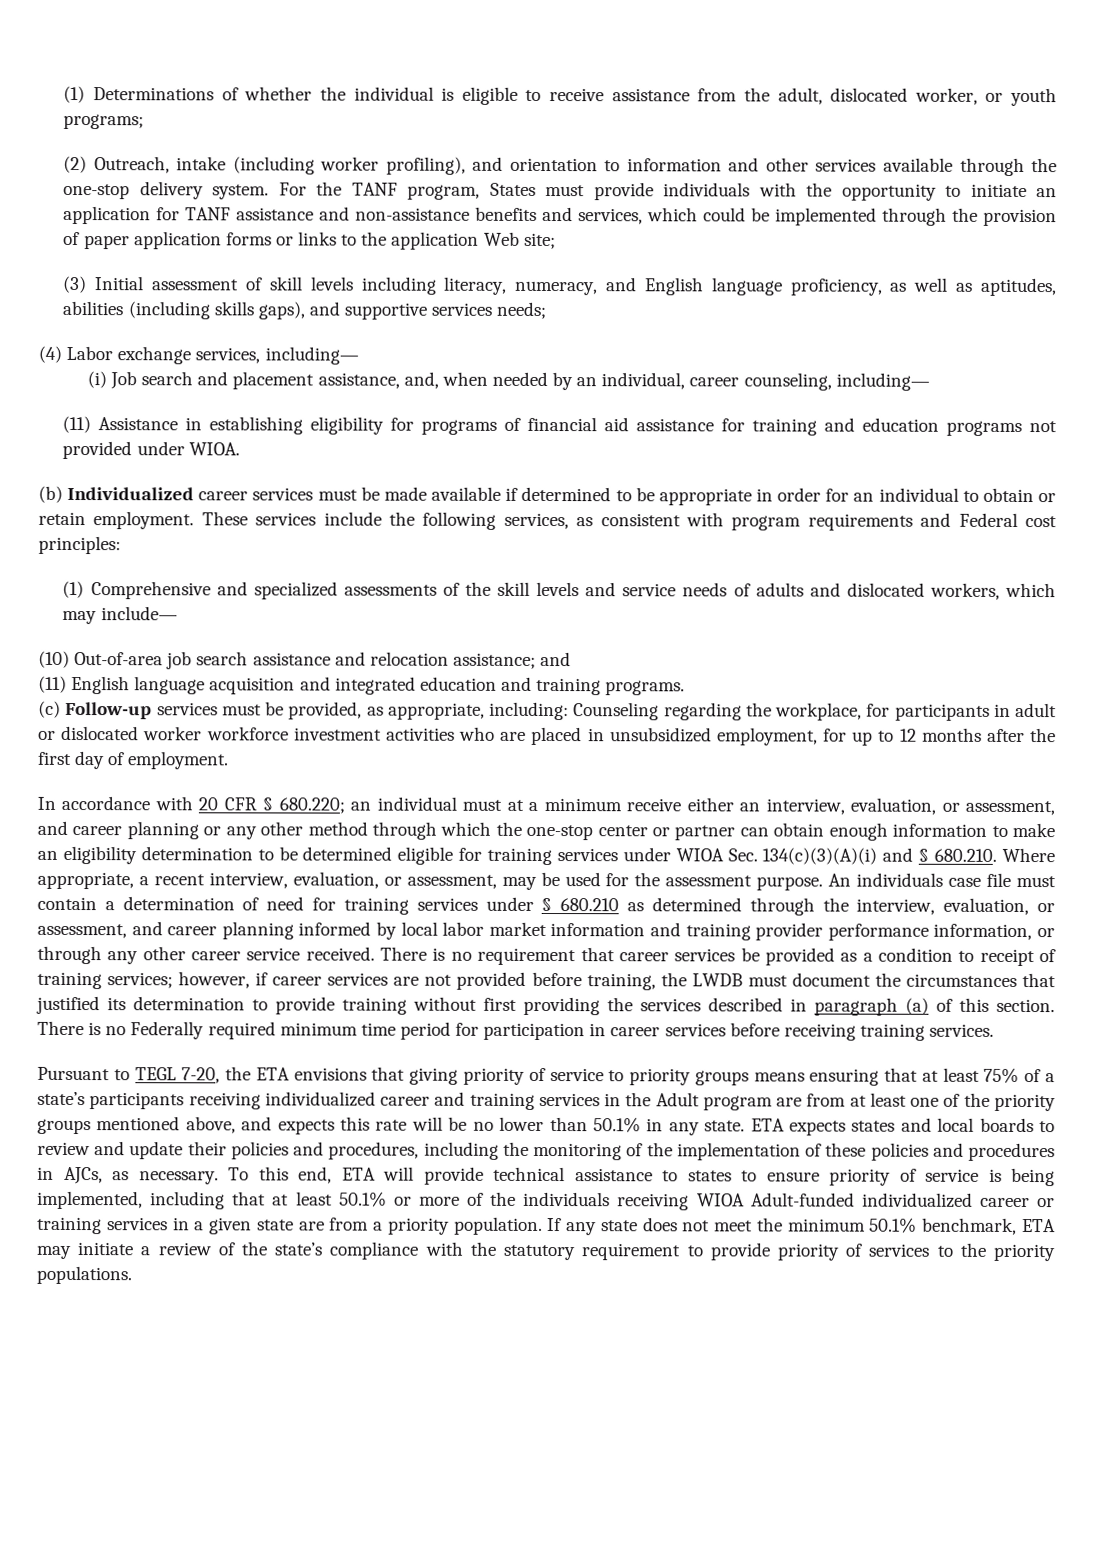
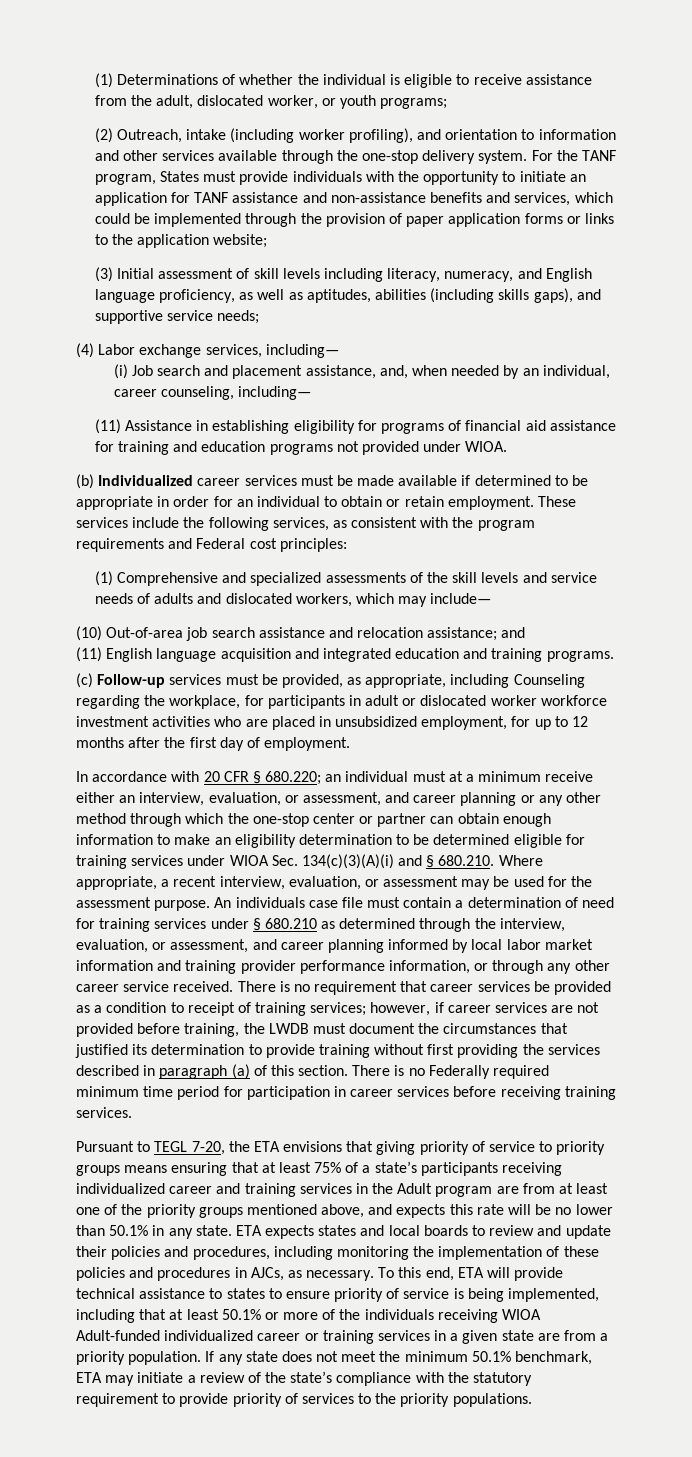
- For the TANF program, States must provide individuals with the opportunity to initiate an application for TANF assistance and non-assistance benefits and services, which could be implemented through the provision of paper application forms or links to the application Web site;
+ For the TANF program, States must provide individuals with the opportunity to initiate an application for TANF assistance and non-assistance benefits and services, which could be implemented through the provision of paper application forms or links to the application website;
- (3) Initial assessment of skill levels including literacy, numeracy, and English language proficiency, as well as aptitudes, abilities (including skills gaps), and supportive services needs;
+ (3) Initial assessment of skill levels including literacy, numeracy, and English language proficiency, as well as aptitudes, abilities (including skills gaps), and supportive service needs;
- These services include the following services, as consistent with program requirements and Federal cost principles:
+ These services include the following services, as consistent with the program requirements and Federal cost principles:
- (c) Follow-up services must be provided, as appropriate, including: Counseling regarding the workplace, for participants in adult or dislocated worker workforce investment activities who are placed in unsubsidized employment, for up to 12 months after the first day of employment.
+ (c) Follow-up services must be provided, as appropriate, including Counseling regarding the workplace, for participants in adult or dislocated worker workforce investment activities who are placed in unsubsidized employment, for up to 12 months after the first day of employment.
- an individual must at a minimum receive either an interview, evaluation, or assessment, and career planning or any other method through which the one-stop center or partner can obtain enough information to make an eligibility determination to be determined eligible for training services under WIOA Sec. 134(c)(3)(A)(i) and § 680.210. Where appropriate, a recent interview, evaluation, or assessment, may be used for the assessment purpose.
+ an individual must at a minimum receive either an interview, evaluation, or assessment, and career planning or any other method through which the one-stop center or partner can obtain enough information to make an eligibility determination to be determined eligible for training services under WIOA Sec. 134(c)(3)(A)(i) and § 680.210. Where appropriate, a recent interview, evaluation, or assessment may be used for the assessment purpose.
- ETA expects states and local boards to review and update their policies and procedures, including the monitoring of the implementation of these policies and procedures in AJCs, as necessary.
+ ETA expects states and local boards to review and update their policies and procedures, including monitoring the implementation of these policies and procedures in AJCs, as necessary.

